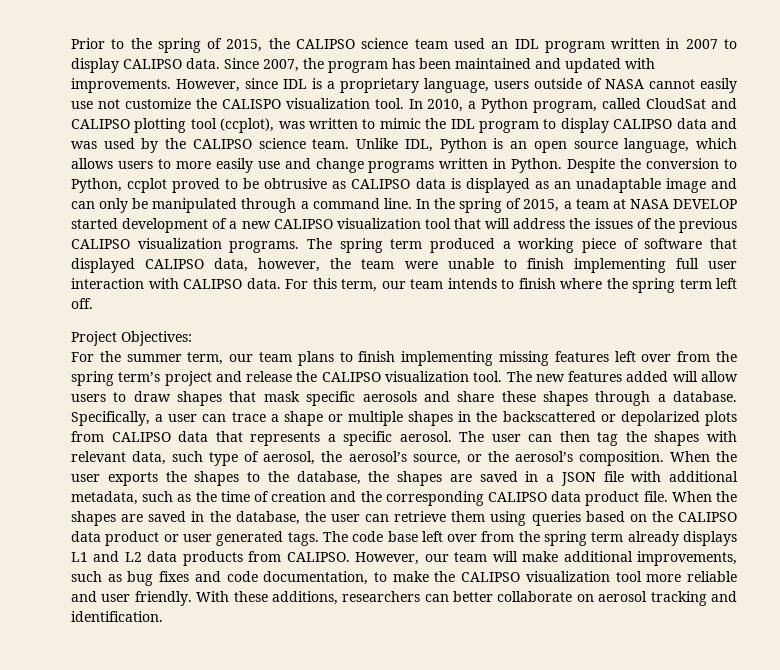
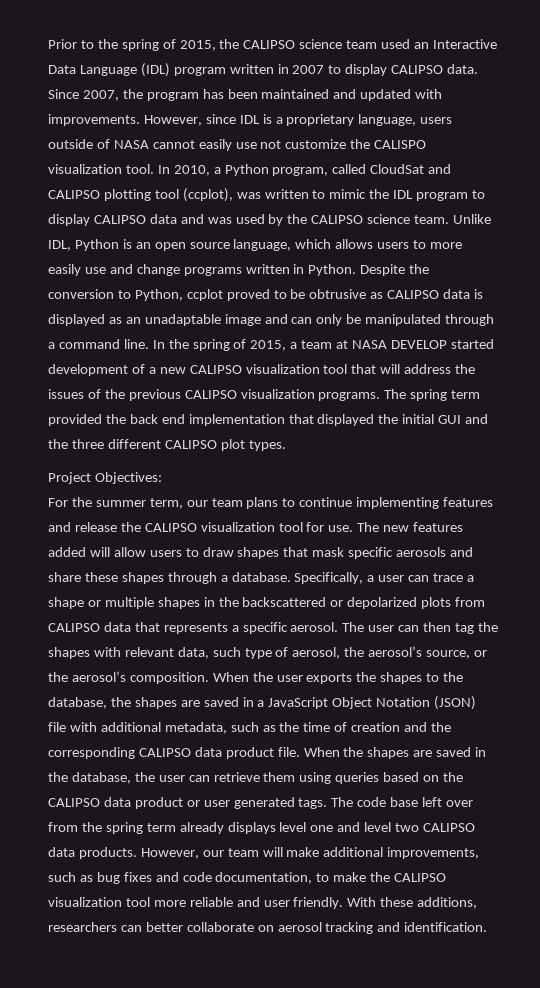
- Prior to the spring of 2015, the CALIPSO science team used an IDL program written in 2007 to display CALIPSO data.
+ Prior to the spring of 2015, the CALIPSO science team used an Interactive Data Language (IDL) program written in 2007 to display CALIPSO data.
- The spring term produced a working piece of software that displayed CALIPSO data, however, the team were unable to finish implementing full user interaction with CALIPSO data. For this term, our team intends to finish where the spring term left off.
+ The spring term provided the back end implementation that displayed the initial GUI and the three different CALIPSO plot types.
- For the summer term, our team plans to finish implementing missing features left over from the spring term’s project and release the CALIPSO visualization tool.
+ For the summer term, our team plans to continue implementing features and release the CALIPSO visualization tool for use.
- When the user exports the shapes to the database, the shapes are saved in a JSON file with additional metadata, such as the time of creation and the corresponding CALIPSO data product file.
+ When the user exports the shapes to the database, the shapes are saved in a JavaScript Object Notation (JSON) file with additional metadata, such as the time of creation and the corresponding CALIPSO data product file.
- The code base left over from the spring term already displays L1 and L2 data products from CALIPSO.
+ The code base left over from the spring term already displays level one and level two CALIPSO data products.

